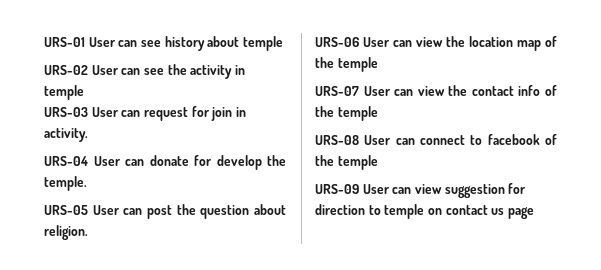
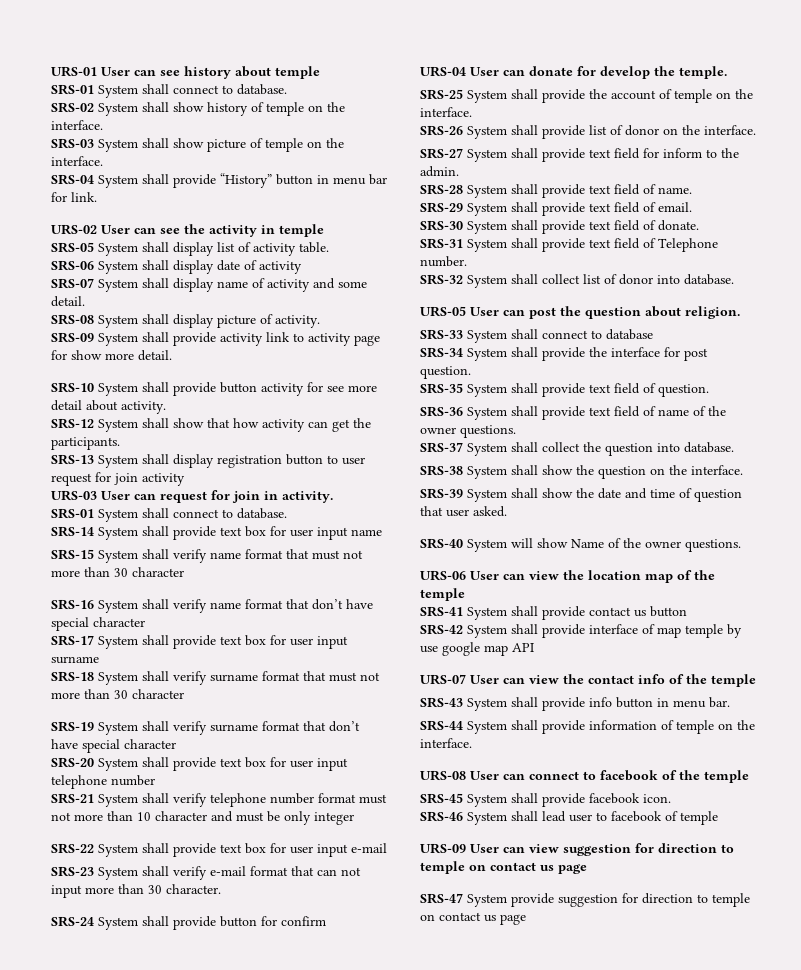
  URS-01 User can see history about temple
+ SRS-01 System shall connect to database.
+ SRS-02 System shall show history of temple on the interface.
+ SRS-03 System shall show picture of temple on the interface.
+ SRS-04 System shall provide “History” button in menu bar for link.
+ SRS-05 System shall display list of activity table.
+ SRS-06 System shall display date of activity
+ SRS-07 System shall display name of activity and some detail.
+ SRS-08 System shall display picture of activity.
+ SRS-09 System shall provide activity link to activity page for show more detail.
+ SRS-10 System shall provide button activity for see more detail about activity.
+ SRS-12 System shall show that how activity can get the participants.
+ SRS-13 System shall display registration button to user request for join activity
  URS-03 User can request for join in activity.
+ SRS-01 System shall connect to database.
+ SRS-14 System shall provide text box for user input name
+ SRS-15 System shall verify name format that must not more than 30 character
+ SRS-16 System shall verify name format that don’t have special character
+ SRS-17 System shall provide text box for user input surname
+ SRS-18 System shall verify surname format that must not more than 30 character
+ SRS-19 System shall verify surname format that don’t have special character
+ SRS-20 System shall provide text box for user input telephone number
+ SRS-21 System shall verify telephone number format must not more than 10 character and must be only integer
+ SRS-22 System shall provide text box for user input e-mail
+ SRS-23 System shall verify e-mail format that can not input more than 30 character.
+ SRS-24 System shall provide button for confirm
+ SRS-25 System shall provide the account of temple on the interface.
+ SRS-26 System shall provide list of donor on the interface.
+ SRS-27 System shall provide text field for inform to the admin.
+ SRS-28 System shall provide text field of name.
+ SRS-29 System shall provide text field of email.
+ SRS-30 System shall provide text field of donate.
+ SRS-31 System shall provide text field of Telephone number.
+ SRS-32 System shall collect list of donor into database.
+ SRS-33 System shall connect to database
+ SRS-34 System shall provide the interface for post question.
+ SRS-35 System shall provide text field of question.
+ SRS-36 System shall provide text field of name of the owner questions.
+ SRS-37 System shall collect the question into database.
+ SRS-38 System shall show the question on the interface.
+ SRS-39 System shall show the date and time of question that user asked.
+ SRS-40 System will show Name of the owner questions.
+ SRS-41 System shall provide contact us button
+ SRS-42 System shall provide interface of map temple by use google map API
+ SRS-43 System shall provide info button in menu bar.
+ SRS-44 System shall provide information of temple on the interface.
+ SRS-45 System shall provide facebook icon.
+ SRS-46 System shall lead user to facebook of temple
+ SRS-47 System provide suggestion for direction to temple on contact us page

